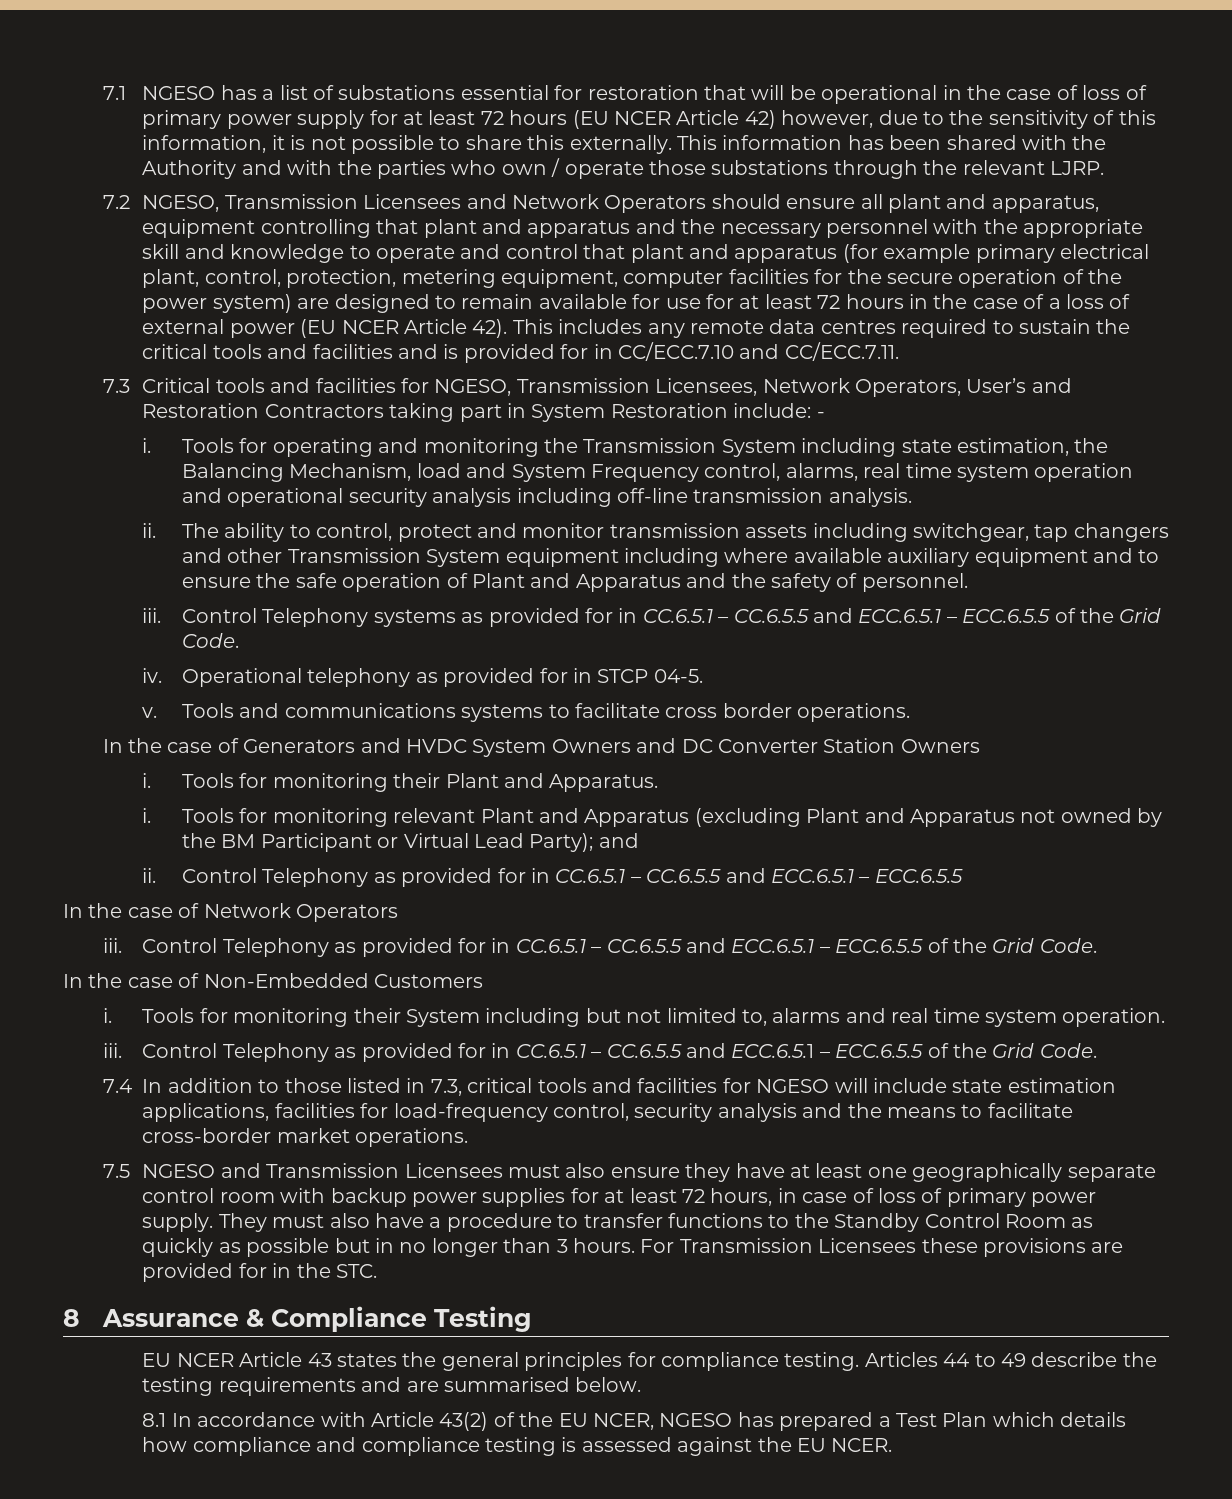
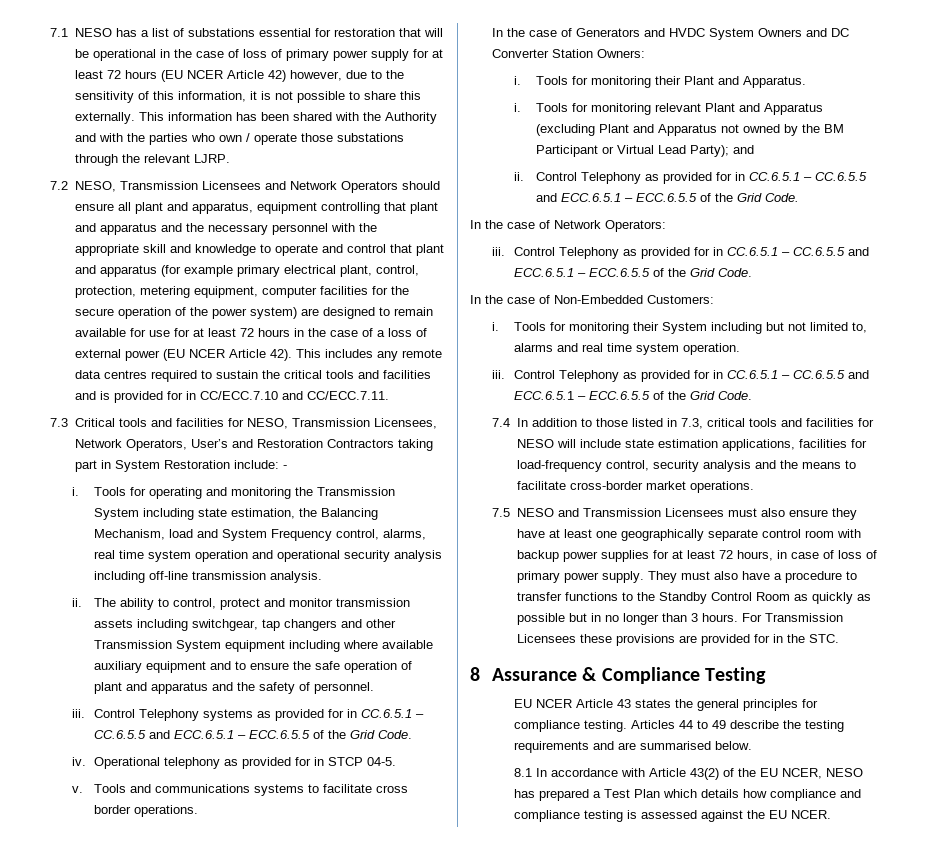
- 7.1 NGESO has a list of substations essential for restoration that will be operational in the case of loss of primary power supply for at least 72 hours (EU NCER Article 42) however, due to the sensitivity of this information, it is not possible to share this externally.
+ 7.1 NESO has a list of substations essential for restoration that will be operational in the case of loss of primary power supply for at least 72 hours (EU NCER Article 42) however, due to the sensitivity of this information, it is not possible to share this externally.
- 7.2 NGESO, Transmission Licensees and Network Operators should ensure all plant and apparatus, equipment controlling that plant and apparatus and the necessary personnel with the appropriate skill and knowledge to operate and control that plant and apparatus (for example primary electrical plant, control, protection, metering equipment, computer facilities for the secure operation of the power system) are designed to remain available for use for at least 72 hours in the case of a loss of external power (EU NCER Article 42).
+ 7.2 NESO, Transmission Licensees and Network Operators should ensure all plant and apparatus, equipment controlling that plant and apparatus and the necessary personnel with the appropriate skill and knowledge to operate and control that plant and apparatus (for example primary electrical plant, control, protection, metering equipment, computer facilities for the secure operation of the power system) are designed to remain available for use for at least 72 hours in the case of a loss of external power (EU NCER Article 42).
- 7.3 Critical tools and facilities for NGESO, Transmission Licensees, Network Operators, User’s and Restoration Contractors taking part in System Restoration include: -
+ 7.3 Critical tools and facilities for NESO, Transmission Licensees, Network Operators, User’s and Restoration Contractors taking part in System Restoration include: -
- The ability to control, protect and monitor transmission assets including switchgear, tap changers and other Transmission System equipment including where available auxiliary equipment and to ensure the safe operation of Plant and Apparatus and the safety of personnel.
+ The ability to control, protect and monitor transmission assets including switchgear, tap changers and other Transmission System equipment including where available auxiliary equipment and to ensure the safe operation of plant and apparatus and the safety of personnel.
- In the case of Generators and HVDC System Owners and DC Converter Station Owners
+ In the case of Generators and HVDC System Owners and DC Converter Station Owners:
- ii. Control Telephony as provided for in CC.6.5.1 – CC.6.5.5 and ECC.6.5.1 – ECC.6.5.5
+ ii. Control Telephony as provided for in CC.6.5.1 – CC.6.5.5 and ECC.6.5.1 – ECC.6.5.5 of the Grid Code.
- In the case of Network Operators
+ In the case of Network Operators:
- In the case of Non-Embedded Customers
+ In the case of Non-Embedded Customers:
- 7.4 In addition to those listed in 7.3, critical tools and facilities for NGESO will include state estimation applications, facilities for load-frequency control, security analysis and the means to facilitate cross-border market operations.
+ 7.4 In addition to those listed in 7.3, critical tools and facilities for NESO will include state estimation applications, facilities for load-frequency control, security analysis and the means to facilitate cross-border market operations.
- 7.5 NGESO and Transmission Licensees must also ensure they have at least one geographically separate control room with backup power supplies for at least 72 hours, in case of loss of primary power supply.
+ 7.5 NESO and Transmission Licensees must also ensure they have at least one geographically separate control room with backup power supplies for at least 72 hours, in case of loss of primary power supply.
- 8.1 In accordance with Article 43(2) of the EU NCER, NGESO has prepared a Test Plan which details how compliance and compliance testing is assessed against the EU NCER.
+ 8.1 In accordance with Article 43(2) of the EU NCER, NESO has prepared a Test Plan which details how compliance and compliance testing is assessed against the EU NCER.

